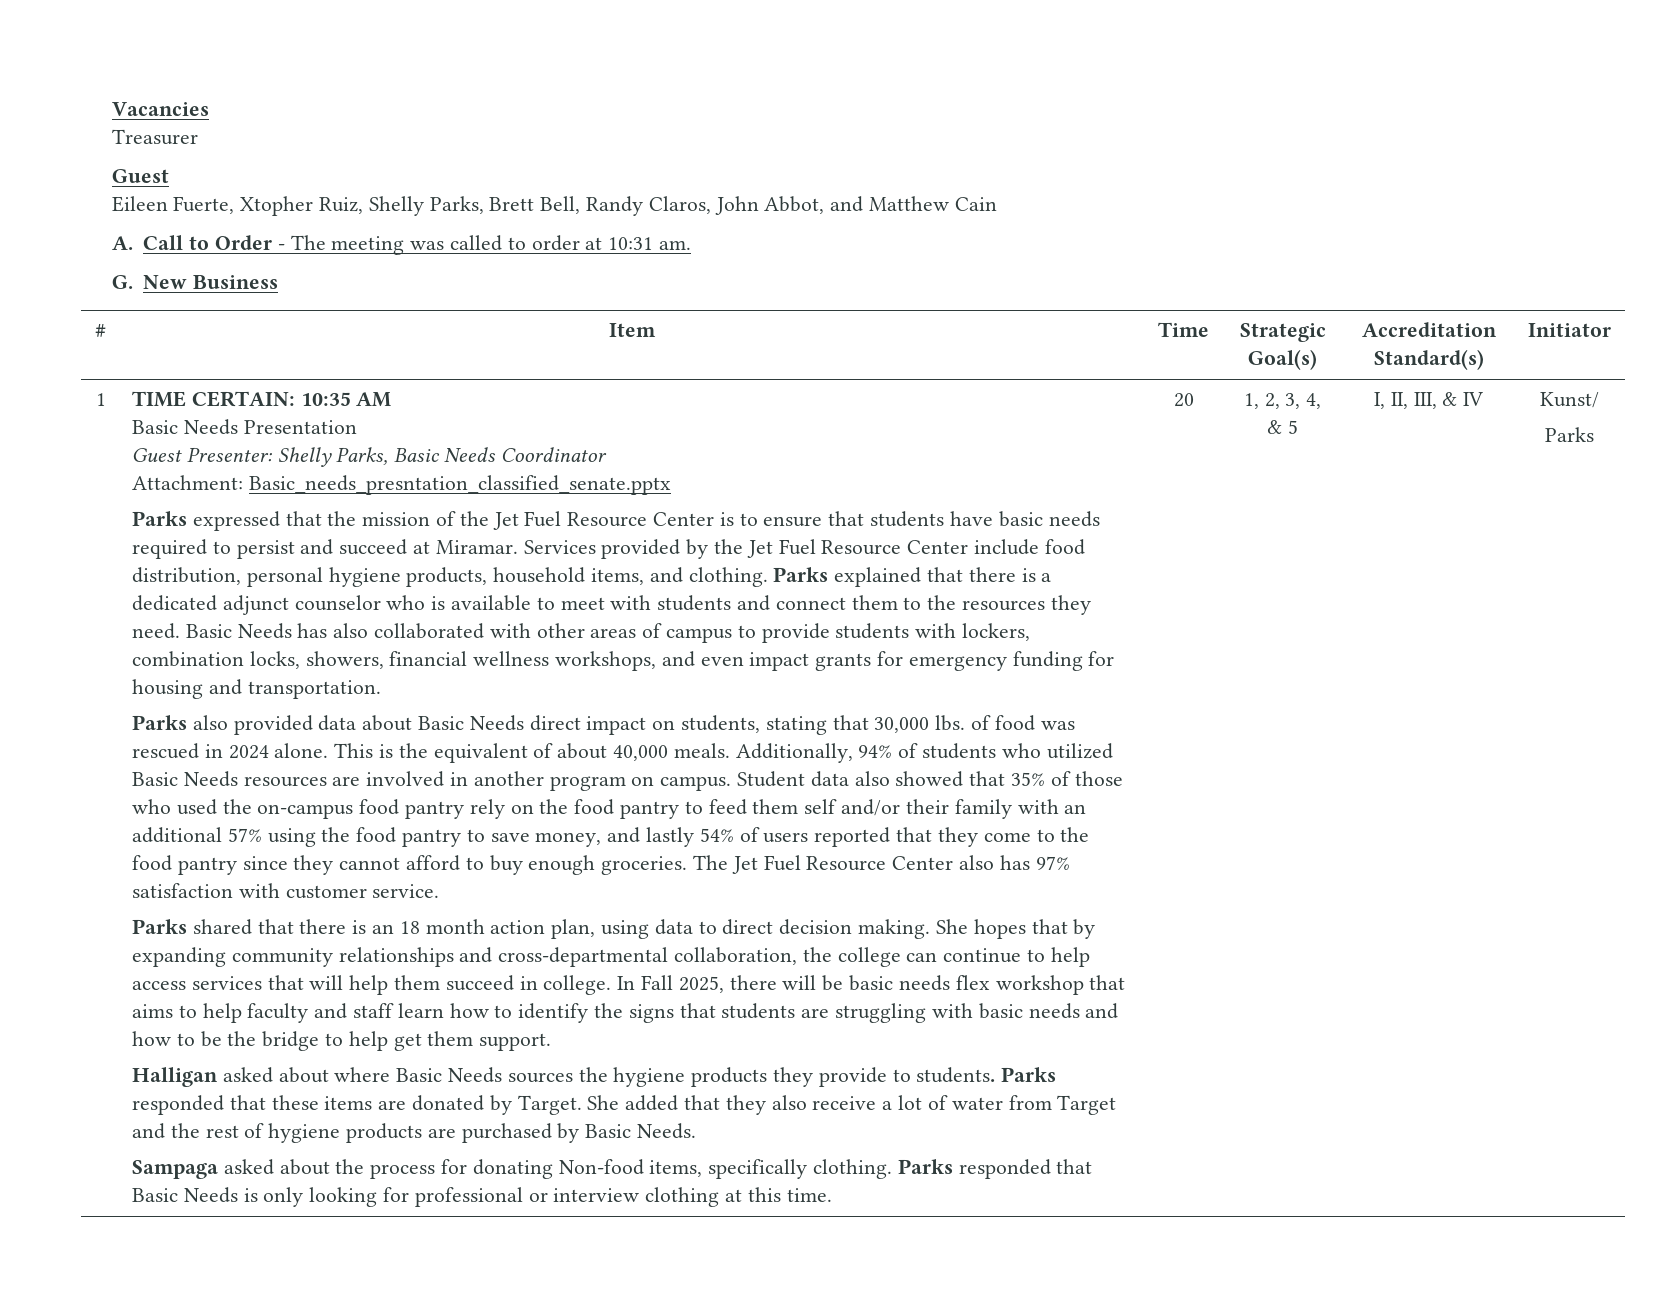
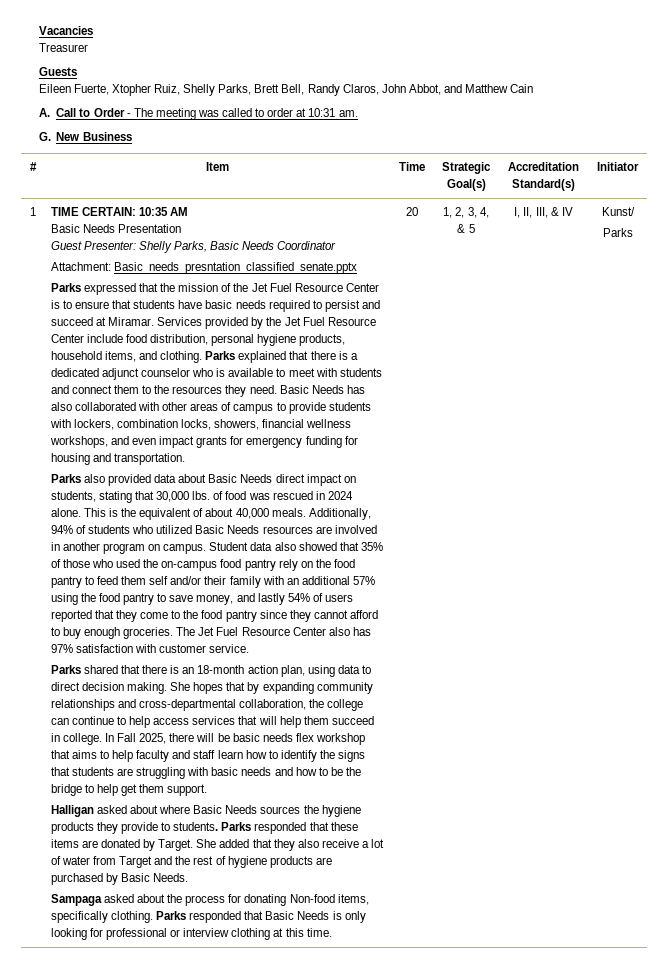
  Treasurer
- Guest
+ Guests
- Parks shared that there is an 18 month action plan, using data to direct decision making.
+ Parks shared that there is an 18-month action plan, using data to direct decision making.

